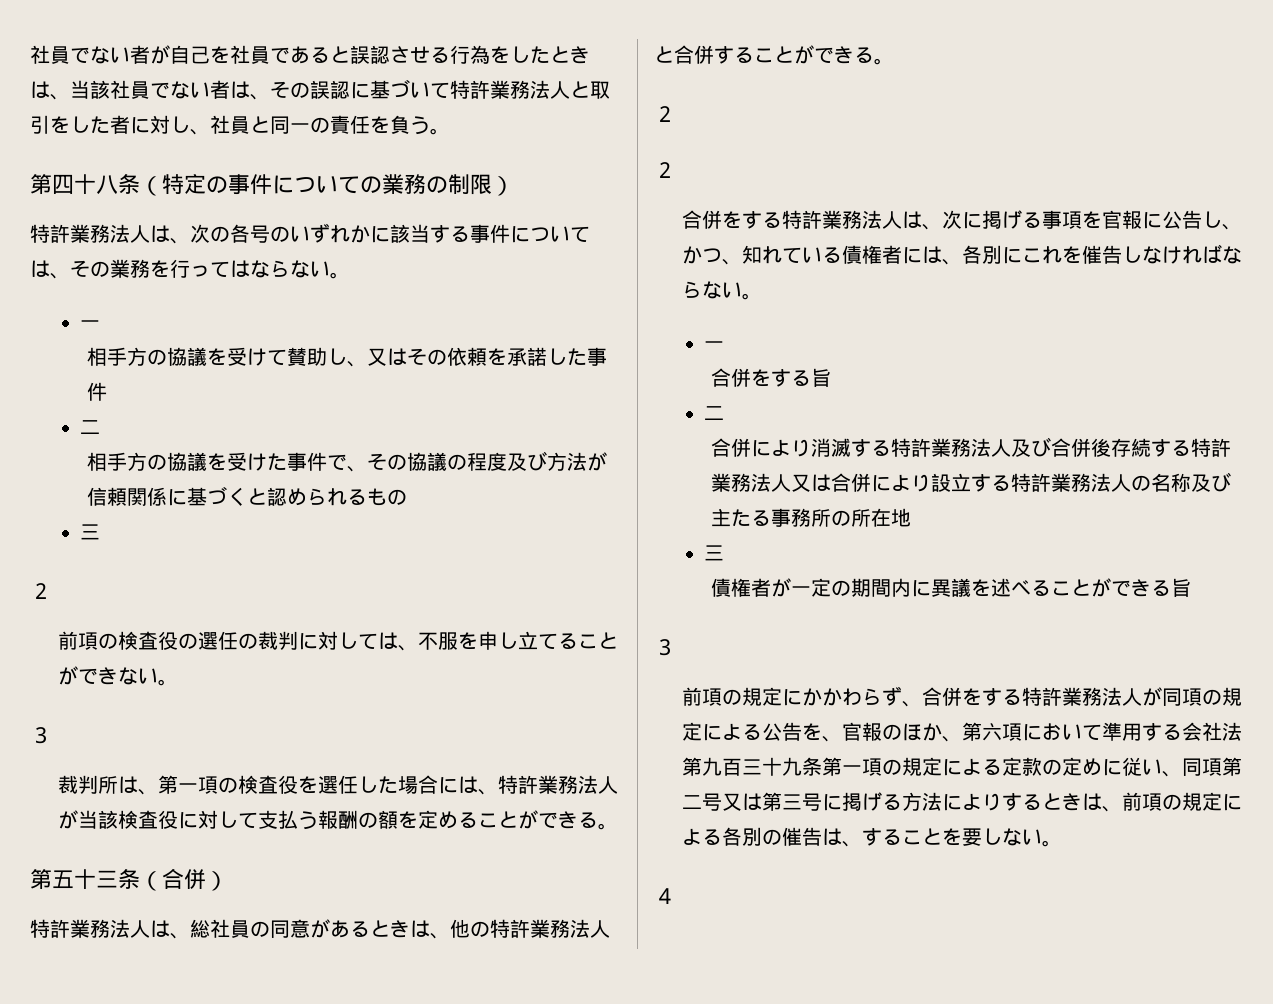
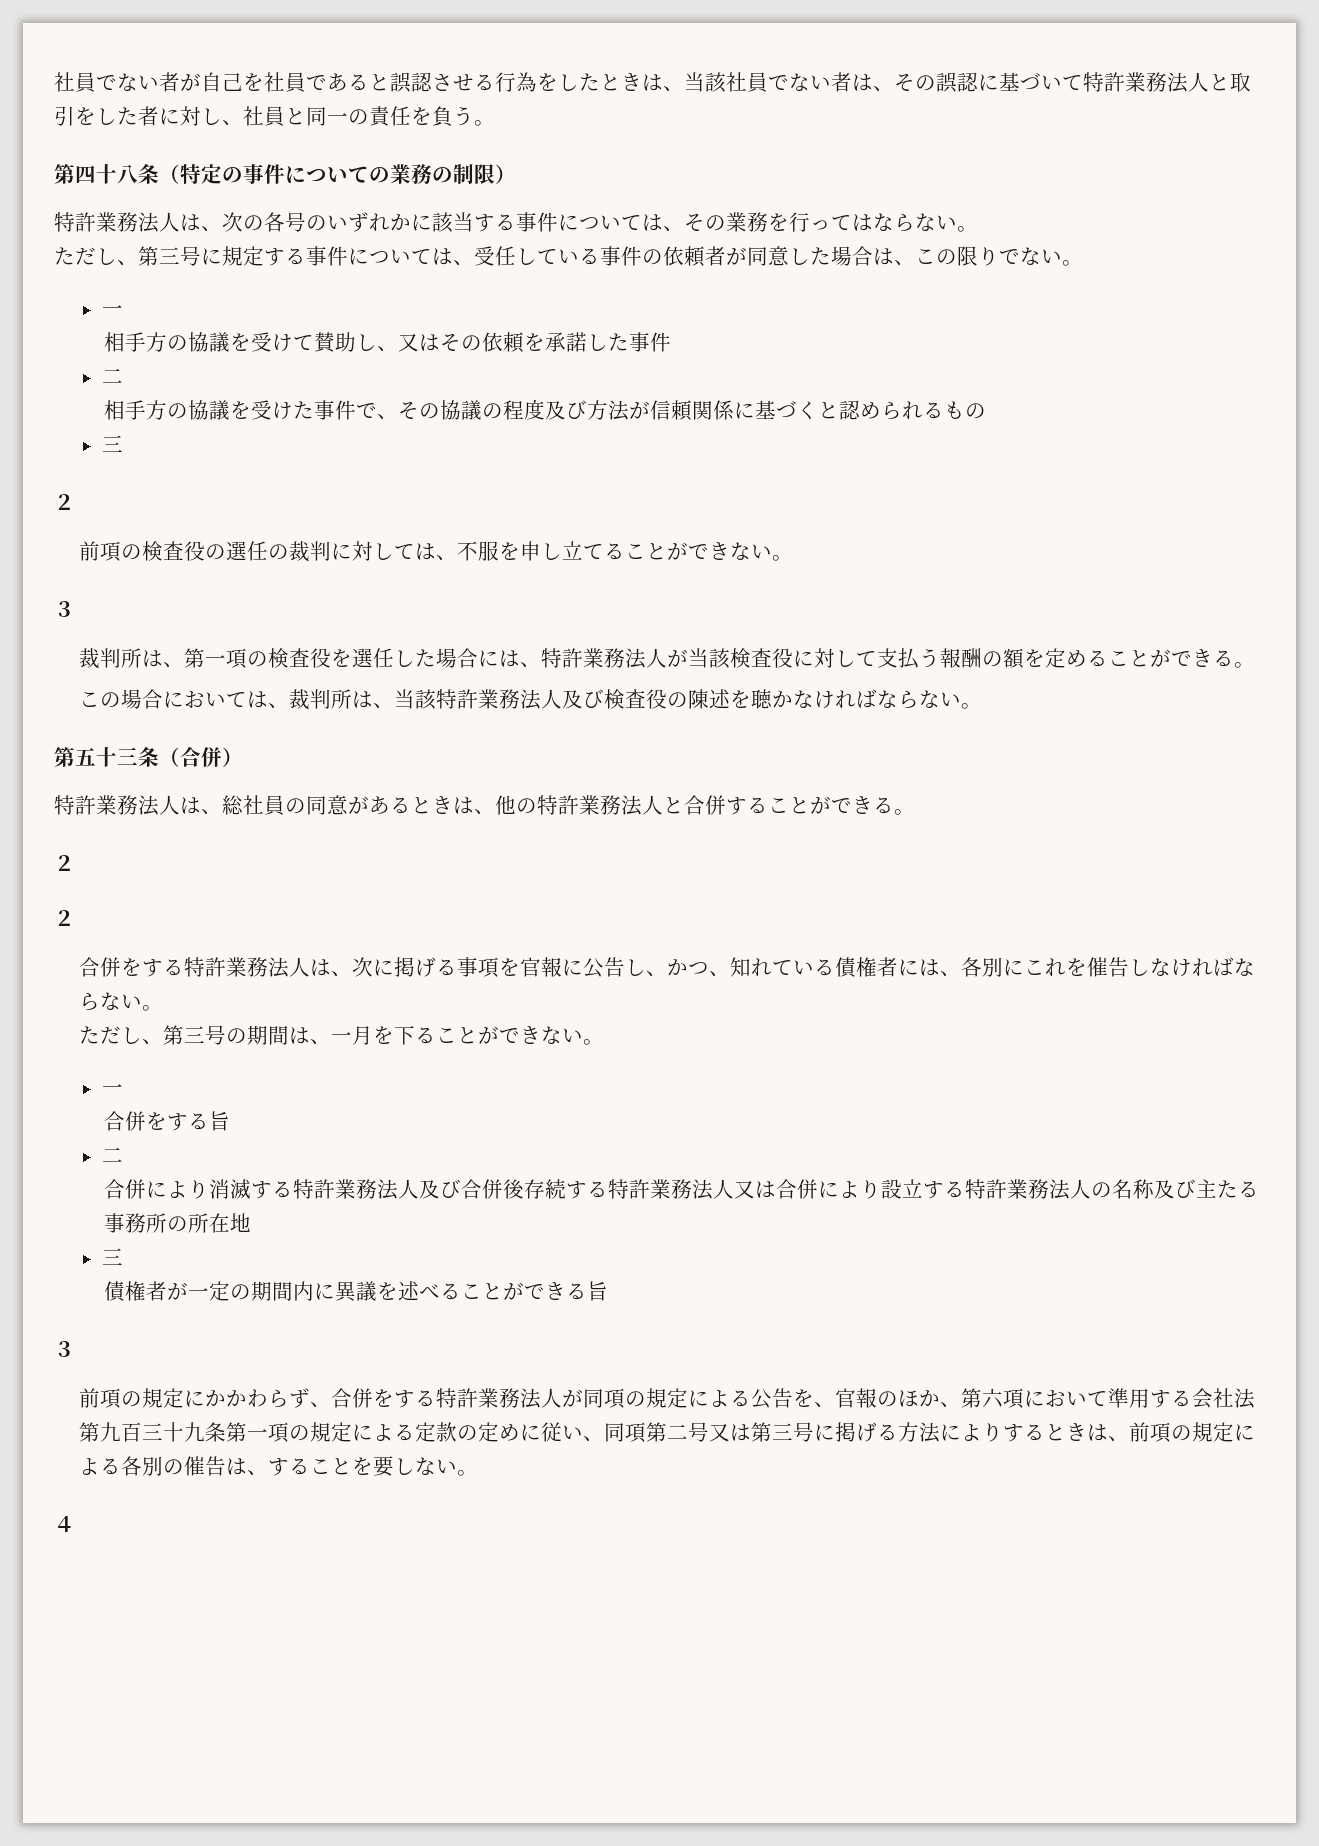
+ ただし、第三号に規定する事件については、受任している事件の依頼者が同意した場合は、この限りでない。
+ この場合においては、裁判所は、当該特許業務法人及び検査役の陳述を聴かなければならない。
+ ただし、第三号の期間は、一月を下ることができない。

